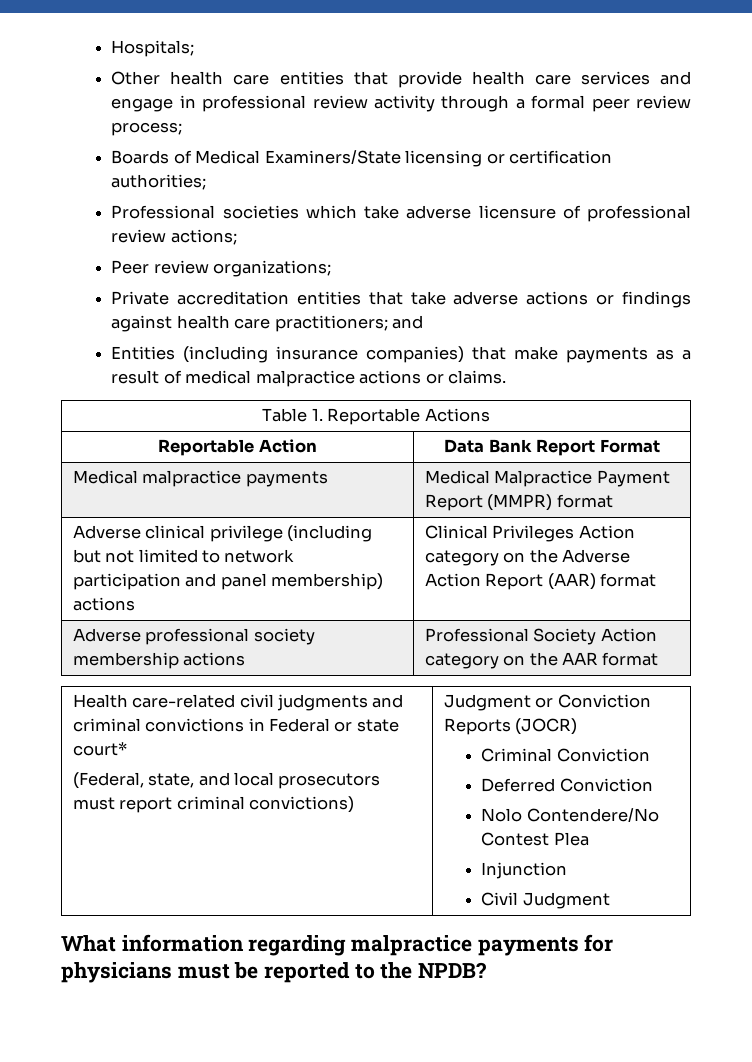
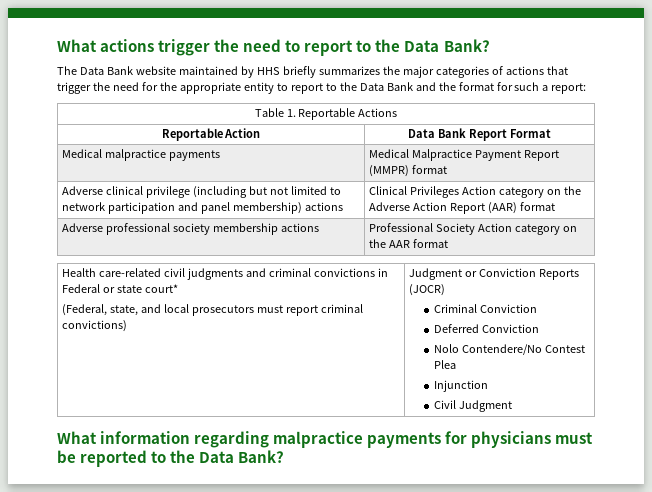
- Hospitals;
- Other health care entities that provide health care services and engage in professional review activity through a formal peer review process;
- Boards of Medical Examiners/State licensing or certification authorities;
- Professional societies which take adverse licensure of professional review actions;
- Peer review organizations;
- Private accreditation entities that take adverse actions or findings against health care practitioners; and
- Entities (including insurance companies) that make payments as a result of medical malpractice actions or claims.
+ What actions trigger the need to report to the Data Bank?
+ The Data Bank website maintained by HHS briefly summarizes the major categories of actions that trigger the need for the appropriate entity to report to the Data Bank and the format for such a report:
- What information regarding malpractice payments for physicians must be reported to the NPDB?
+ What information regarding malpractice payments for physicians must be reported to the Data Bank?

